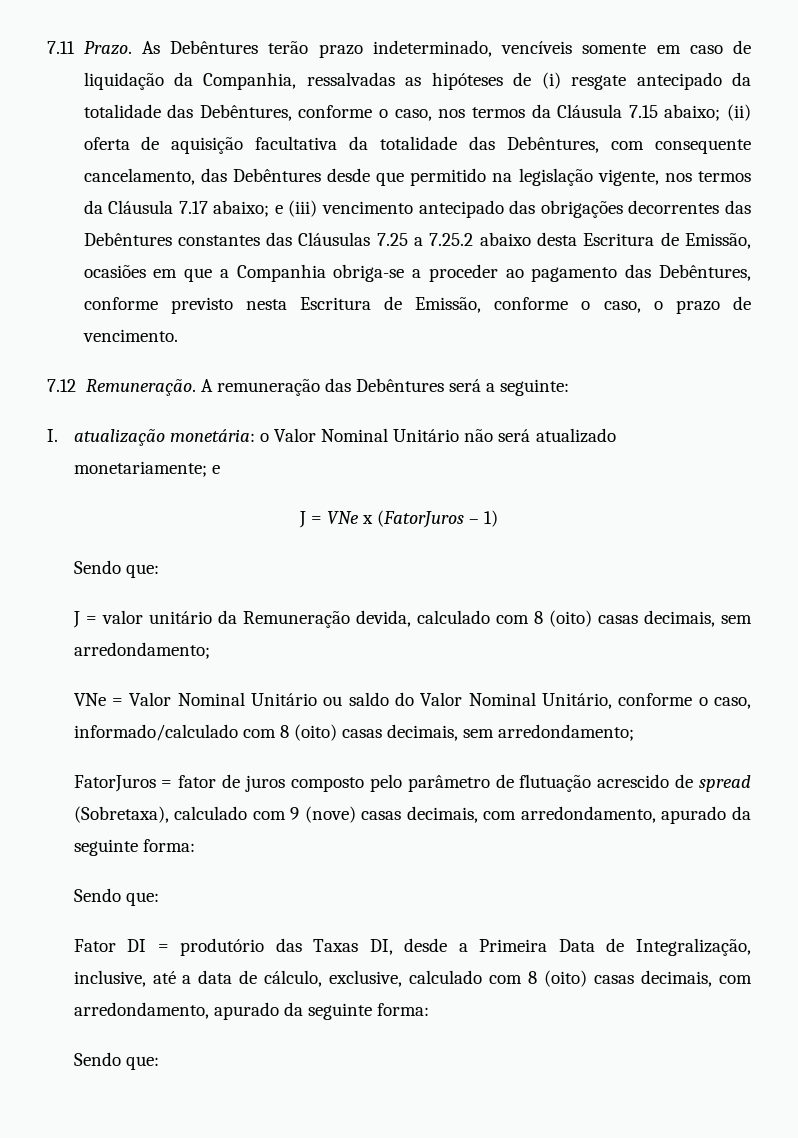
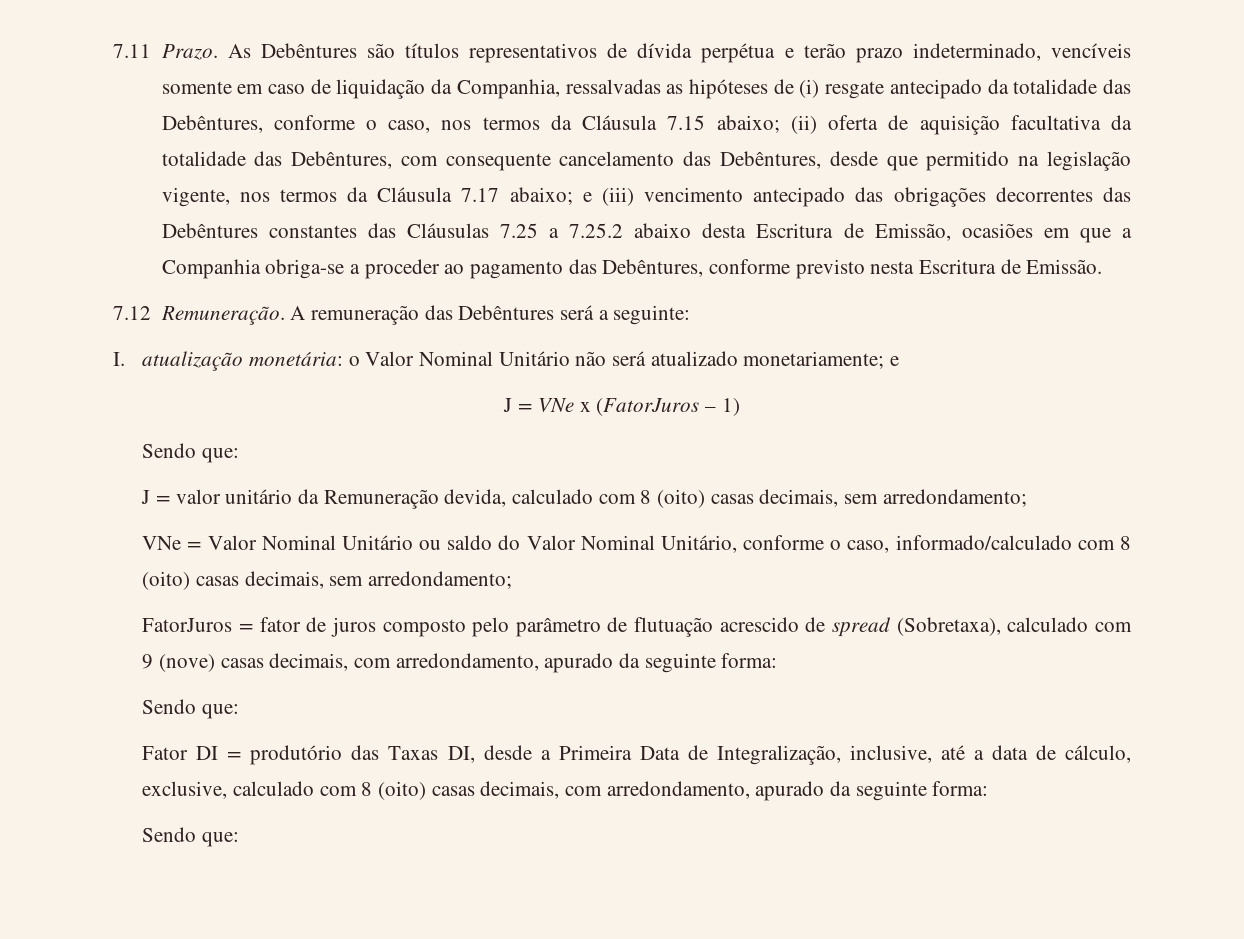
- As Debêntures terão prazo indeterminado, vencíveis somente em caso de liquidação da Companhia, ressalvadas as hipóteses de (i) resgate antecipado da totalidade das Debêntures, conforme o caso, nos termos da Cláusula 7.15 abaixo;
+ As Debêntures são títulos representativos de dívida perpétua e terão prazo indeterminado, vencíveis somente em caso de liquidação da Companhia, ressalvadas as hipóteses de (i) resgate antecipado da totalidade das Debêntures, conforme o caso, nos termos da Cláusula 7.15 abaixo;
- (ii) oferta de aquisição facultativa da totalidade das Debêntures, com consequente cancelamento, das Debêntures desde que permitido na legislação vigente, nos termos da Cláusula 7.17 abaixo;
+ (ii) oferta de aquisição facultativa da totalidade das Debêntures, com consequente cancelamento das Debêntures, desde que permitido na legislação vigente, nos termos da Cláusula 7.17 abaixo;
- e (iii) vencimento antecipado das obrigações decorrentes das Debêntures constantes das Cláusulas 7.25 a 7.25.2 abaixo desta Escritura de Emissão, ocasiões em que a Companhia obriga-se a proceder ao pagamento das Debêntures, conforme previsto nesta Escritura de Emissão, conforme o caso, o prazo de vencimento.
+ e (iii) vencimento antecipado das obrigações decorrentes das Debêntures constantes das Cláusulas 7.25 a 7.25.2 abaixo desta Escritura de Emissão, ocasiões em que a Companhia obriga-se a proceder ao pagamento das Debêntures, conforme previsto nesta Escritura de Emissão.

